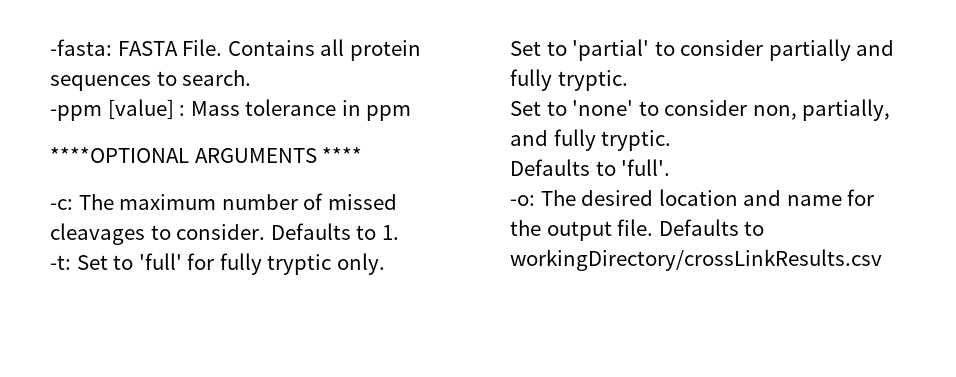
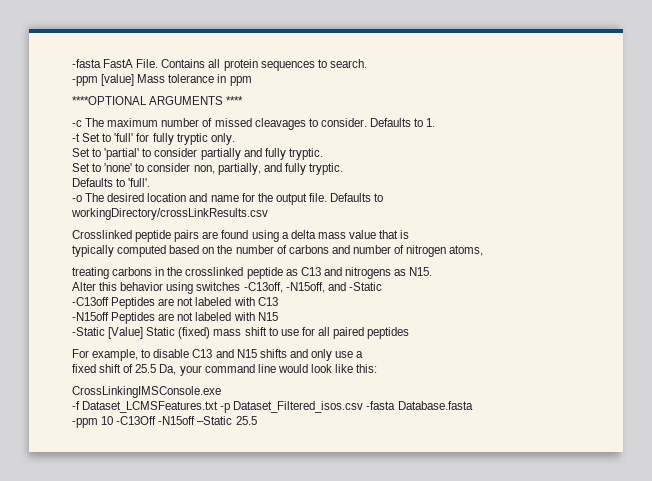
- -fasta: FASTA File.
+ -fasta FastA File.
- -ppm [value] : Mass tolerance in ppm
+ -ppm [value] Mass tolerance in ppm
- -c: The maximum number of missed cleavages to consider.
+ -c The maximum number of missed cleavages to consider.
- -t: Set to 'full' for fully tryptic only.
+ -t Set to 'full' for fully tryptic only.
- -o: The desired location and name for the output file.
+ -o The desired location and name for the output file.
+ Crosslinked peptide pairs are found using a delta mass value that is
+ typically computed based on the number of carbons and number of nitrogen atoms,
+ treating carbons in the crosslinked peptide as C13 and nitrogens as N15.
+ Alter this behavior using switches -C13off, -N15off, and -Static
+ -C13off Peptides are not labeled with C13
+ -N15off Peptides are not labeled with N15
+ -Static [Value] Static (fixed) mass shift to use for all paired peptides
+ For example, to disable C13 and N15 shifts and only use a
+ fixed shift of 25.5 Da, your command line would look like this:
+ CrossLinkingIMSConsole.exe
+ -f Dataset_LCMSFeatures.txt -p Dataset_Filtered_isos.csv -fasta Database.fasta
+ -ppm 10 -C13Off -N15off –Static 25.5

